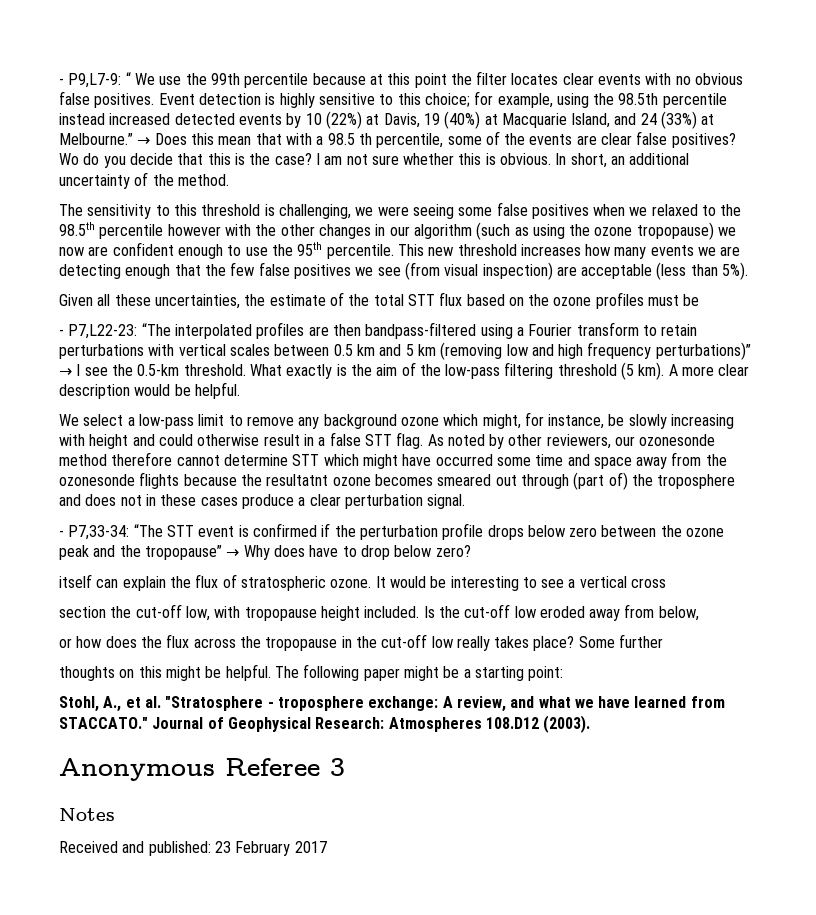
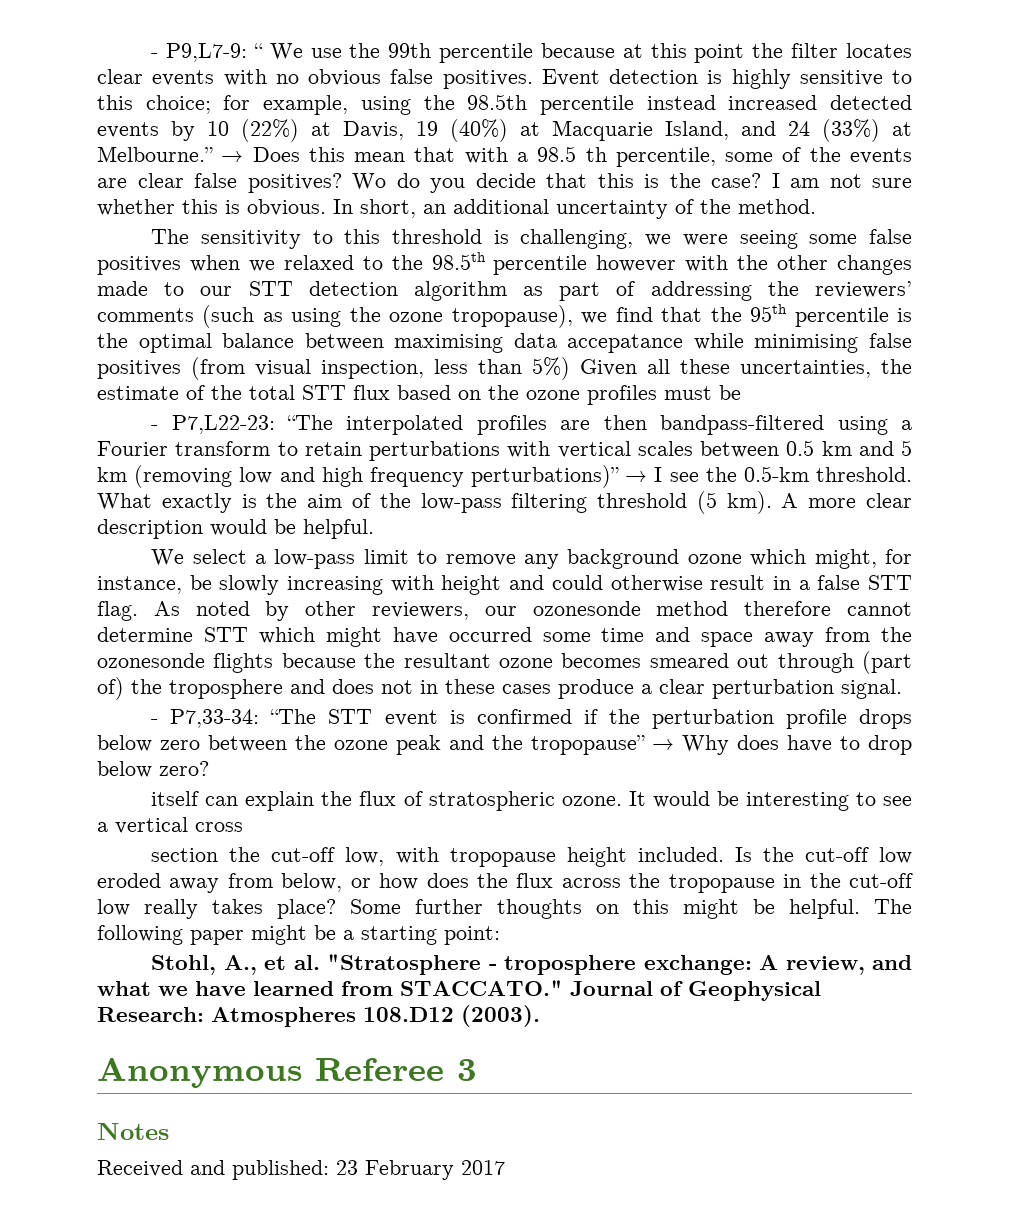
- The sensitivity to this threshold is challenging, we were seeing some false positives when we relaxed to the 98.5th percentile however with the other changes in our algorithm (such as using the ozone tropopause) we now are confident enough to use the 95th percentile. This new threshold increases how many events we are detecting enough that the few false positives we see (from visual inspection) are acceptable (less than 5%).
- Given all these uncertainties, the estimate of the total STT flux based on the ozone profiles must be
+ The sensitivity to this threshold is challenging, we were seeing some false positives when we relaxed to the 98.5th percentile however with the other changes made to our STT detection algorithm as part of addressing the reviewers’ comments (such as using the ozone tropopause), we find that the 95th percentile is the optimal balance between maximising data accepatance while minimising false positives (from visual inspection, less than 5%) Given all these uncertainties, the estimate of the total STT flux based on the ozone profiles must be
- As noted by other reviewers, our ozonesonde method therefore cannot determine STT which might have occurred some time and space away from the ozonesonde flights because the resultatnt ozone becomes smeared out through (part of) the troposphere and does not in these cases produce a clear perturbation signal.
+ As noted by other reviewers, our ozonesonde method therefore cannot determine STT which might have occurred some time and space away from the ozonesonde flights because the resultant ozone becomes smeared out through (part of) the troposphere and does not in these cases produce a clear perturbation signal.
- Is the cut-off low eroded away from below,
- or how does the flux across the tropopause in the cut-off low really takes place?
+ Is the cut-off low eroded away from below, or how does the flux across the tropopause in the cut-off low really takes place?
- Some further
- thoughts on this might be helpful.
+ Some further thoughts on this might be helpful.

